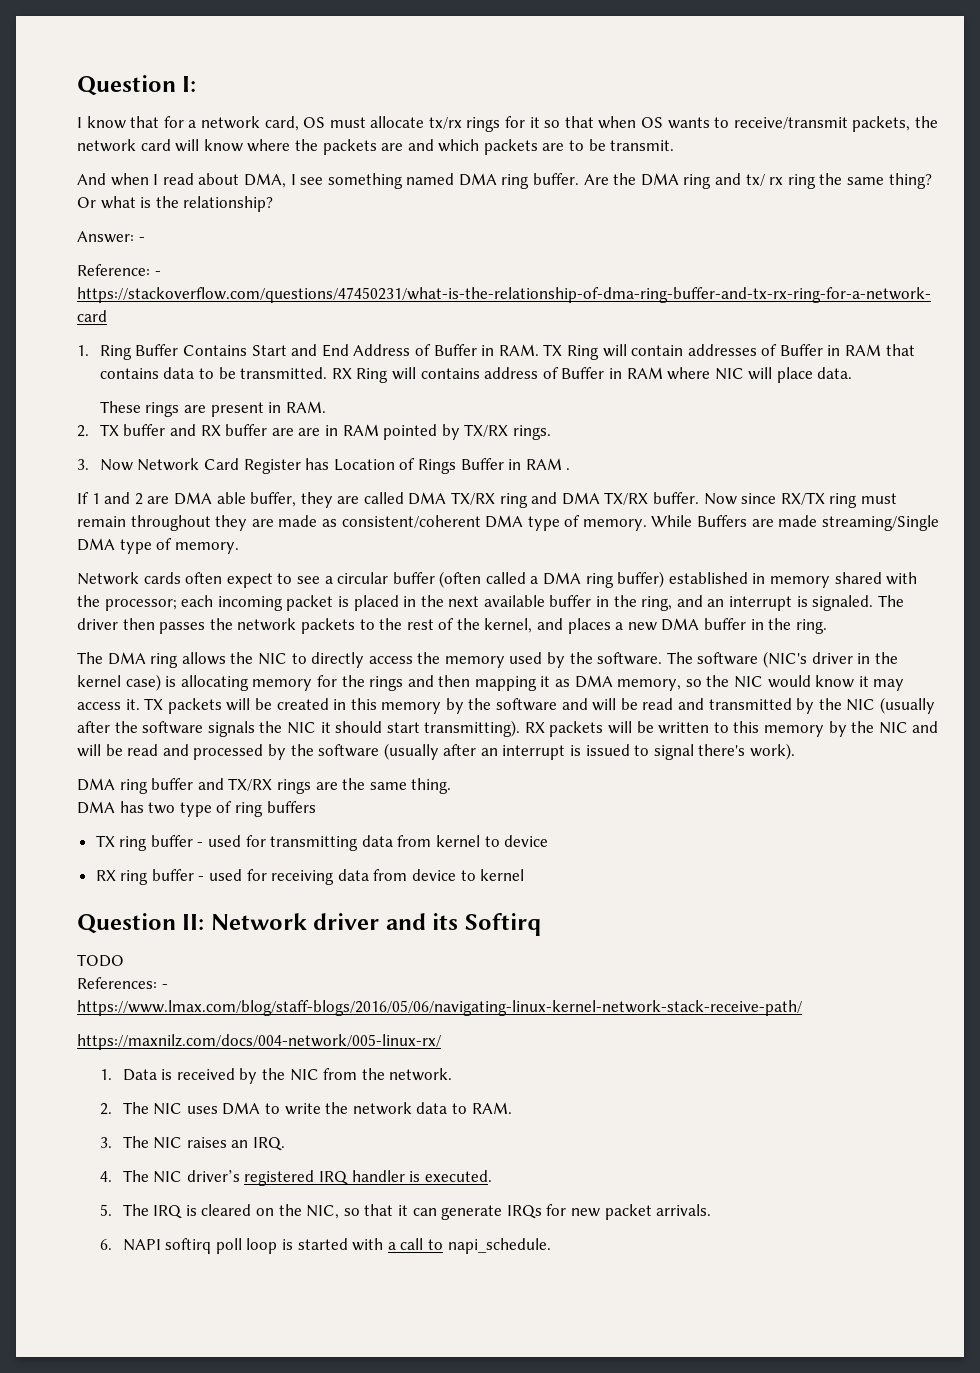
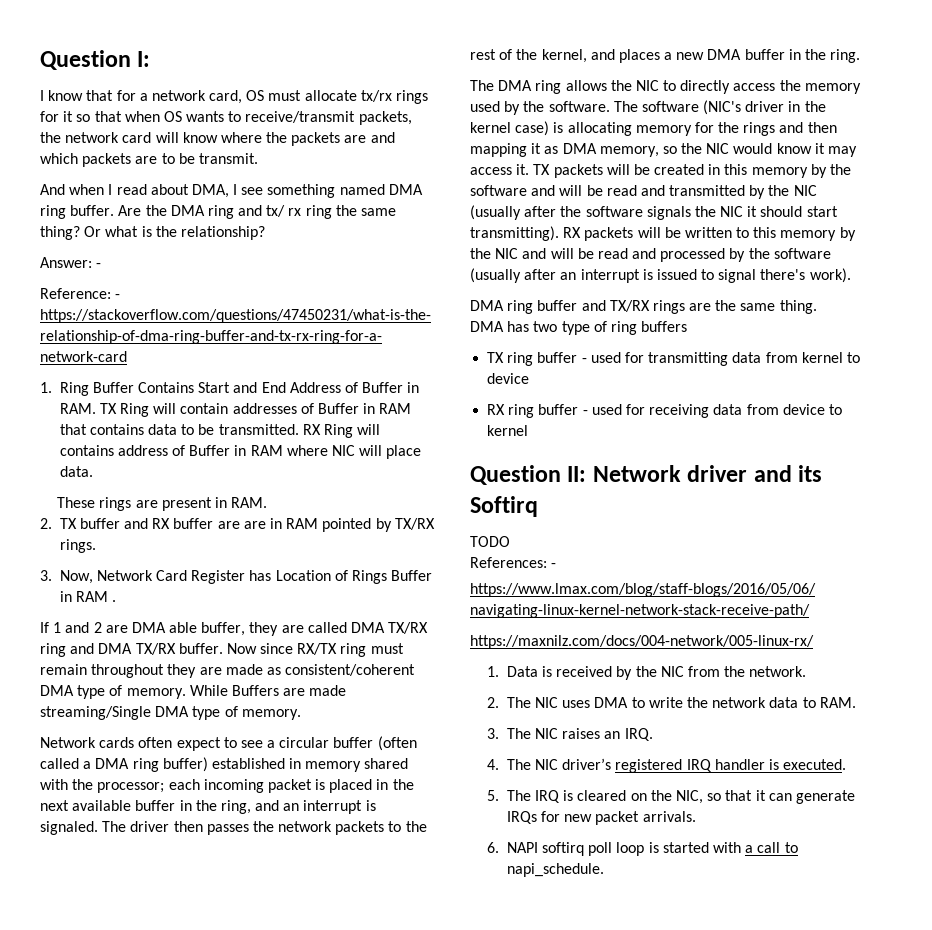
- 3. Now Network Card Register has Location of Rings Buffer in RAM .
+ 3. Now, Network Card Register has Location of Rings Buffer in RAM .

